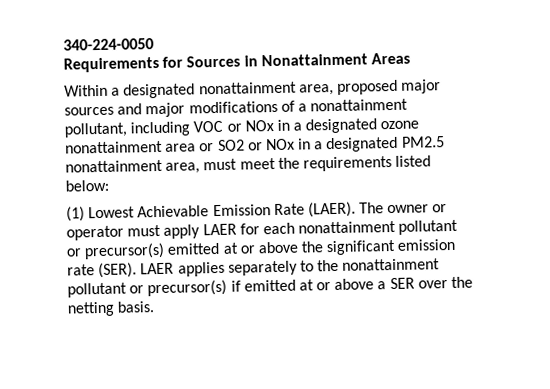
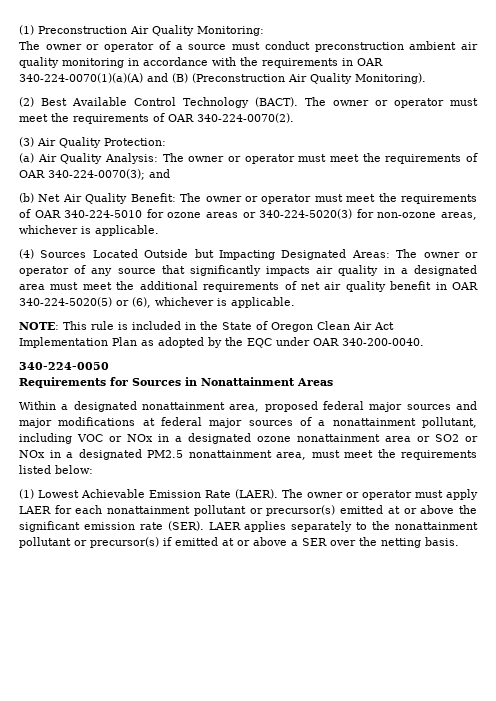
+ (1) Preconstruction Air Quality Monitoring:
+ The owner or operator of a source must conduct preconstruction ambient air quality monitoring in accordance with the requirements in OAR 340-224-0070(1)(a)(A) and (B) (Preconstruction Air Quality Monitoring).
+ (2) Best Available Control Technology (BACT). The owner or operator must meet the requirements of OAR 340-224-0070(2).
+ (3) Air Quality Protection:
+ (a) Air Quality Analysis: The owner or operator must meet the requirements of OAR 340-224-0070(3); and
+ (b) Net Air Quality Benefit: The owner or operator must meet the requirements of OAR 340-224-5010 for ozone areas or 340-224-5020(3) for non-ozone areas, whichever is applicable.
+ (4) Sources Located Outside but Impacting Designated Areas: The owner or operator of any source that significantly impacts air quality in a designated area must meet the additional requirements of net air quality benefit in OAR 340-224-5020(5) or (6), whichever is applicable.
+ NOTE: This rule is included in the State of Oregon Clean Air Act Implementation Plan as adopted by the EQC under OAR 340-200-0040.
- Within a designated nonattainment area, proposed major sources and major modifications of a nonattainment pollutant, including VOC or NOx in a designated ozone nonattainment area or SO2 or NOx in a designated PM2.5 nonattainment area, must meet the requirements listed below:
+ Within a designated nonattainment area, proposed federal major sources and major modifications at federal major sources of a nonattainment pollutant, including VOC or NOx in a designated ozone nonattainment area or SO2 or NOx in a designated PM2.5 nonattainment area, must meet the requirements listed below:

